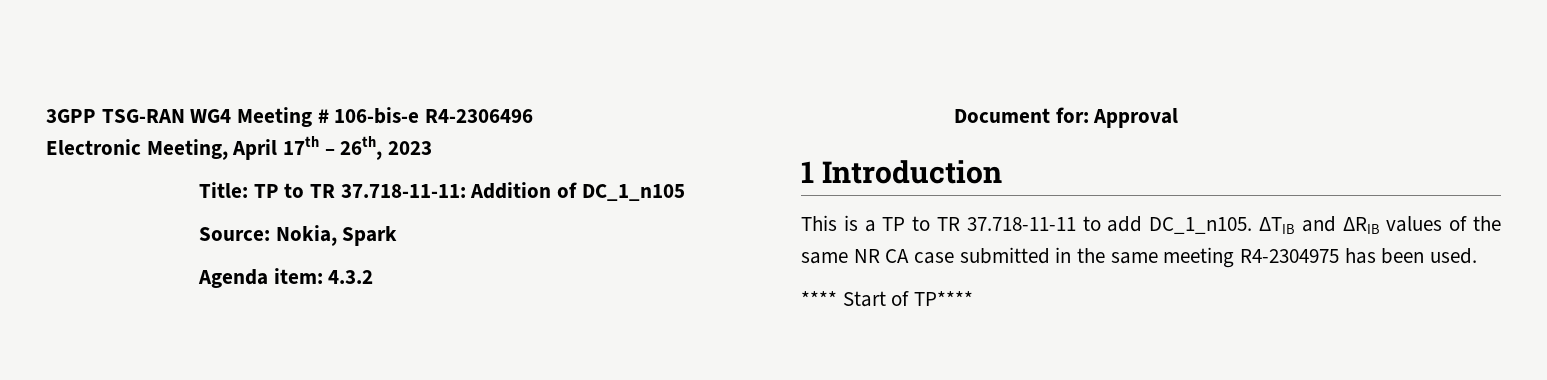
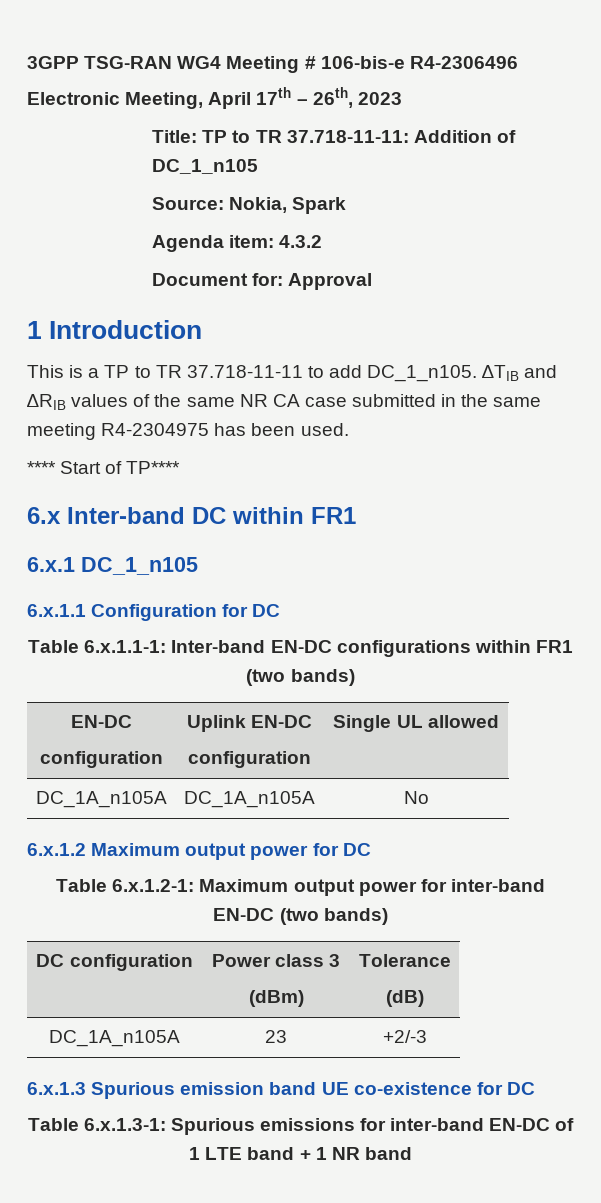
+ 6.x Inter-band DC within FR1
+ 6.x.1 DC_1_n105
+ 6.x.1.1 Configuration for DC
+ Table 6.x.1.1-1: Inter-band EN-DC configurations within FR1 (two bands)
+ EN-DC
+ configuration | Uplink EN-DC
+ configuration | Single UL allowed
+ DC_1A_n105A | DC_1A_n105A | No
+ 6.x.1.2 Maximum output power for DC
+ Table 6.x.1.2-1: Maximum output power for inter-band EN-DC (two bands)
+ DC configuration | Power class 3
+ (dBm) | Tolerance
+ (dB)
+ DC_1A_n105A | 23 | +2/-3
+ 6.x.1.3 Spurious emission band UE co-existence for DC
+ Table 6.x.1.3-1: Spurious emissions for inter-band EN-DC of 1 LTE band + 1 NR band

